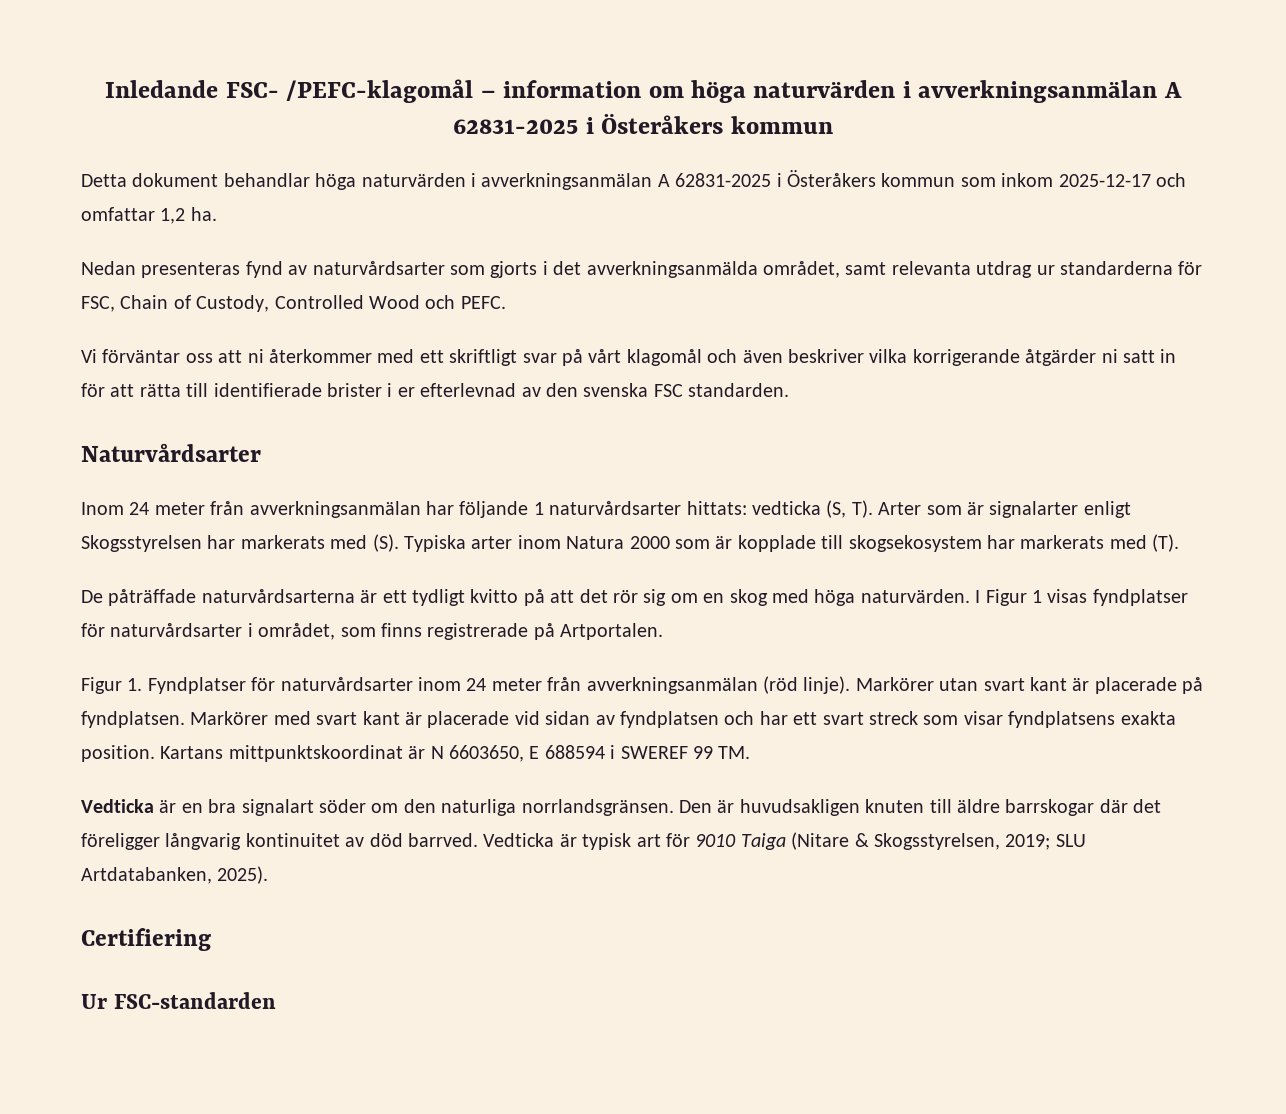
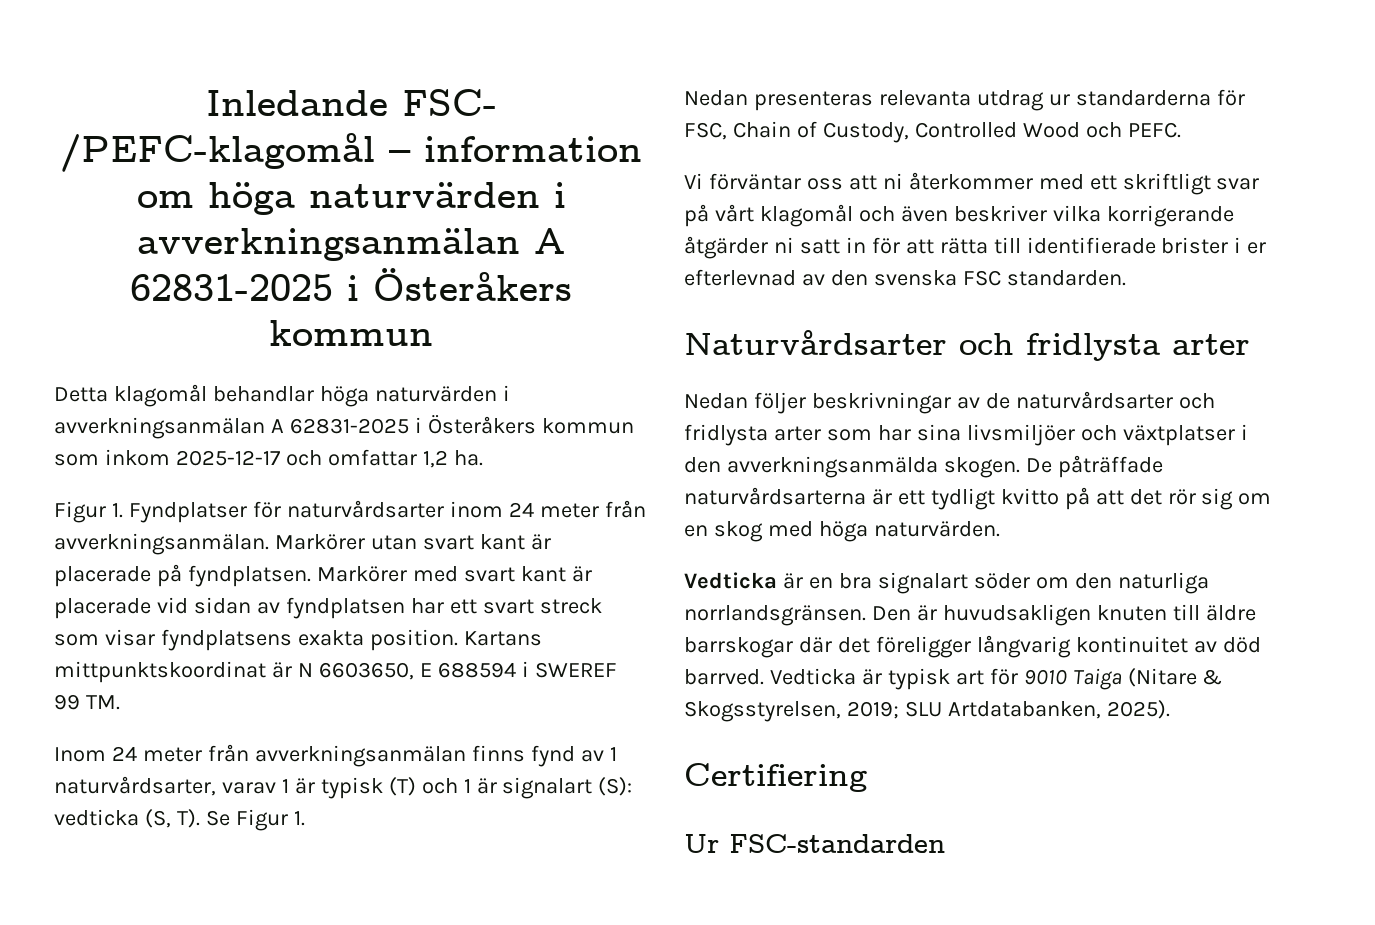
- Detta dokument behandlar höga naturvärden i avverkningsanmälan A 62831-2025 i Österåkers kommun som inkom 2025-12-17 och omfattar 1,2 ha.
+ Detta klagomål behandlar höga naturvärden i avverkningsanmälan A 62831-2025 i Österåkers kommun som inkom 2025-12-17 och omfattar 1,2 ha.
- Nedan presenteras fynd av naturvårdsarter som gjorts i det avverkningsanmälda området, samt relevanta utdrag ur standarderna för FSC, Chain of Custody, Controlled Wood och PEFC.
+ Figur 1. Fyndplatser för naturvårdsarter inom 24 meter från avverkningsanmälan. Markörer utan svart kant är placerade på fyndplatsen. Markörer med svart kant är placerade vid sidan av fyndplatsen har ett svart streck som visar fyndplatsens exakta position. Kartans mittpunktskoordinat är N 6603650, E 688594 i SWEREF 99 TM.
+ Inom 24 meter från avverkningsanmälan finns fynd av 1 naturvårdsarter, varav 1 är typisk (T) och 1 är signalart (S): vedticka (S, T). Se Figur 1.
+ Nedan presenteras relevanta utdrag ur standarderna för FSC, Chain of Custody, Controlled Wood och PEFC.
- Naturvårdsarter
- Inom 24 meter från avverkningsanmälan har följande 1 naturvårdsarter hittats: vedticka (S, T). Arter som är signalarter enligt Skogsstyrelsen har markerats med (S). Typiska arter inom Natura 2000 som är kopplade till skogsekosystem har markerats med (T).
- De påträffade naturvårdsarterna är ett tydligt kvitto på att det rör sig om en skog med höga naturvärden. I Figur 1 visas fyndplatser för naturvårdsarter i området, som finns registrerade på Artportalen.
- Figur 1. Fyndplatser för naturvårdsarter inom 24 meter från avverkningsanmälan (röd linje). Markörer utan svart kant är placerade på fyndplatsen. Markörer med svart kant är placerade vid sidan av fyndplatsen och har ett svart streck som visar fyndplatsens exakta position. Kartans mittpunktskoordinat är N 6603650, E 688594 i SWEREF 99 TM.
+ Naturvårdsarter och fridlysta arter
+ Nedan följer beskrivningar av de naturvårdsarter och fridlysta arter som har sina livsmiljöer och växtplatser i den avverkningsanmälda skogen. De påträffade naturvårdsarterna är ett tydligt kvitto på att det rör sig om en skog med höga naturvärden.

